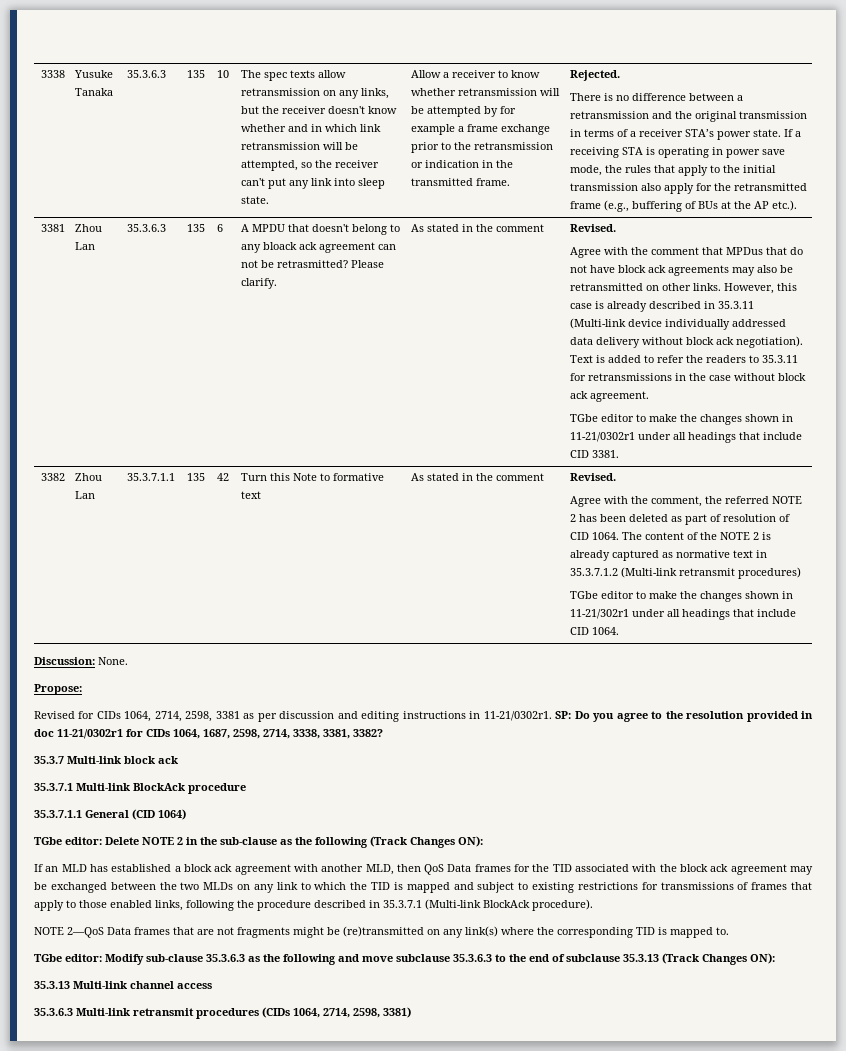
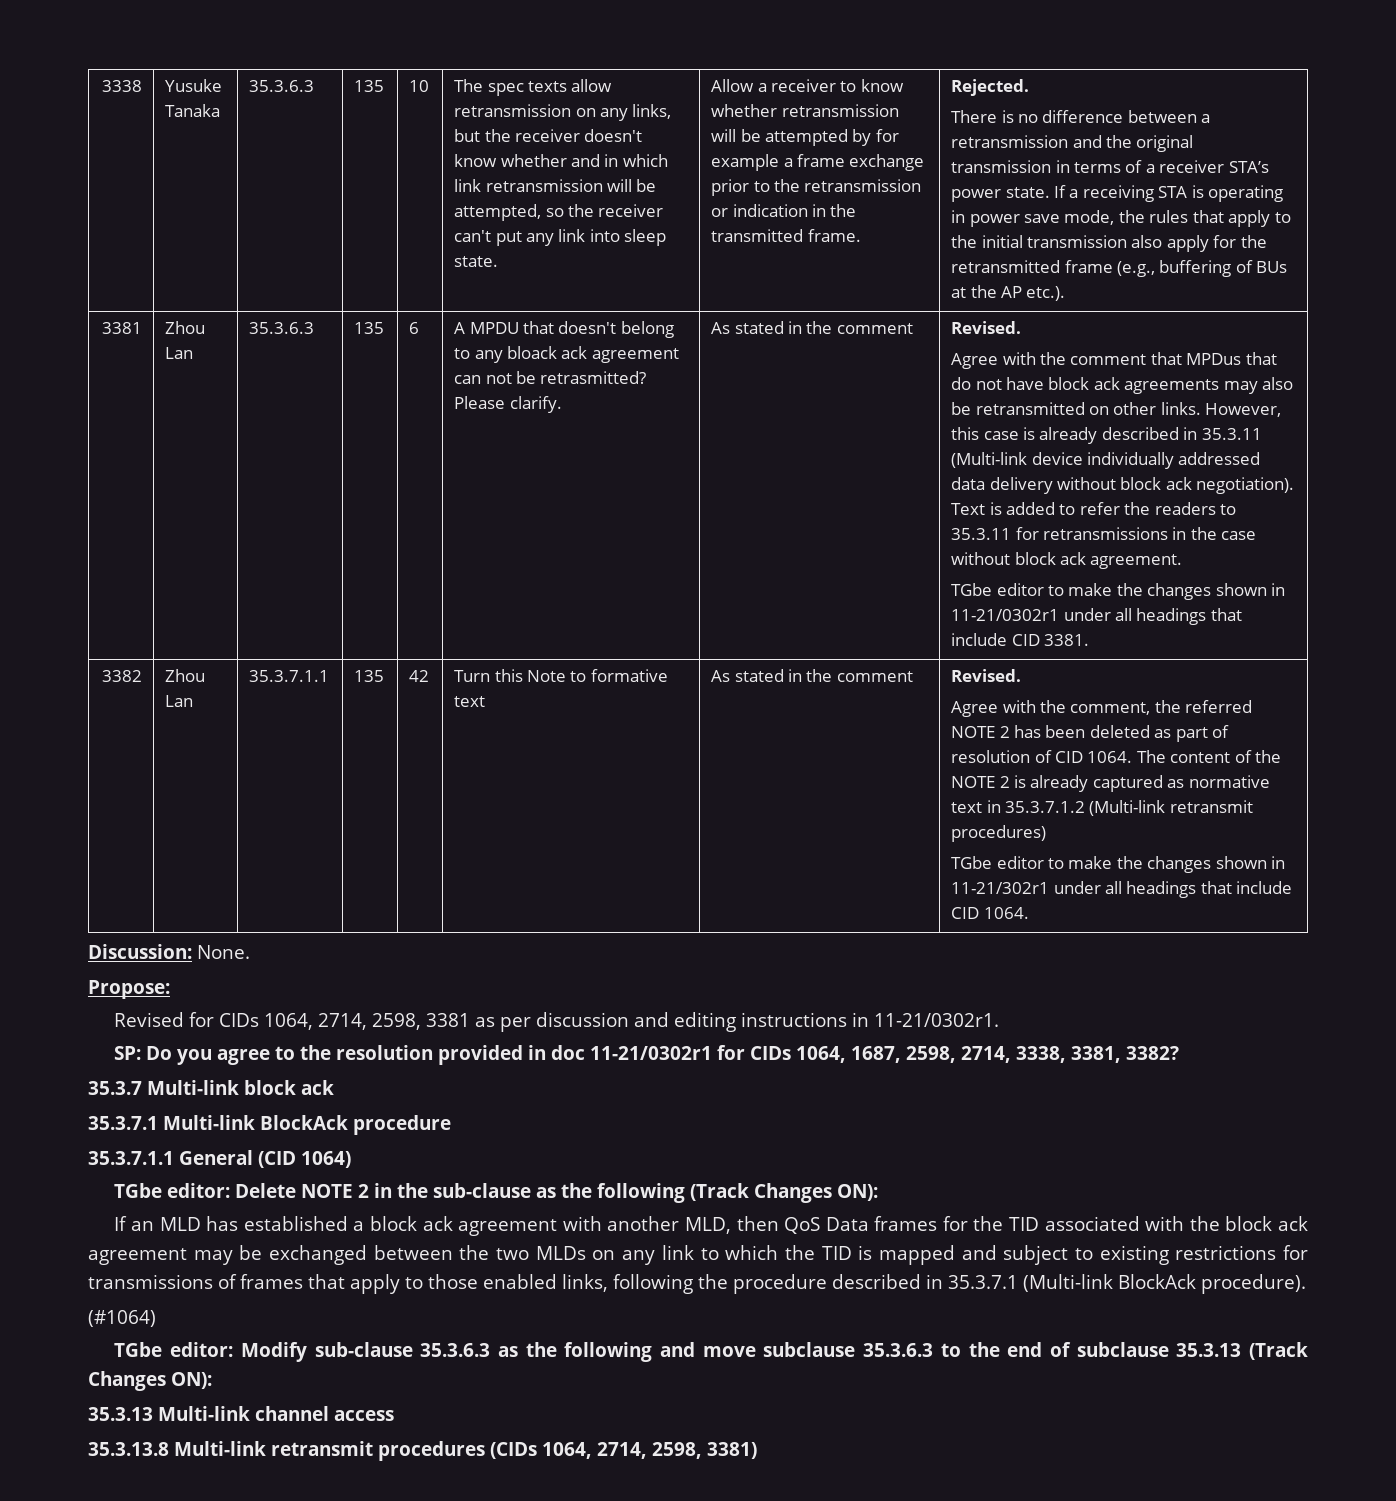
- Revised for CIDs 1064, 2714, 2598, 3381 as per discussion and editing instructions in 11-21/0302r1. SP: Do you agree to the resolution provided in doc 11-21/0302r1 for CIDs 1064, 1687, 2598, 2714, 3338, 3381, 3382?
+ Revised for CIDs 1064, 2714, 2598, 3381 as per discussion and editing instructions in 11-21/0302r1.
+ SP: Do you agree to the resolution provided in doc 11-21/0302r1 for CIDs 1064, 1687, 2598, 2714, 3338, 3381, 3382?
- NOTE 2—QoS Data frames that are not fragments might be (re)transmitted on any link(s) where the corresponding TID is mapped to.
+ (#1064)
- 35.3.6.3 Multi-link retransmit procedures (CIDs 1064, 2714, 2598, 3381)
+ 35.3.13.8 Multi-link retransmit procedures (CIDs 1064, 2714, 2598, 3381)

